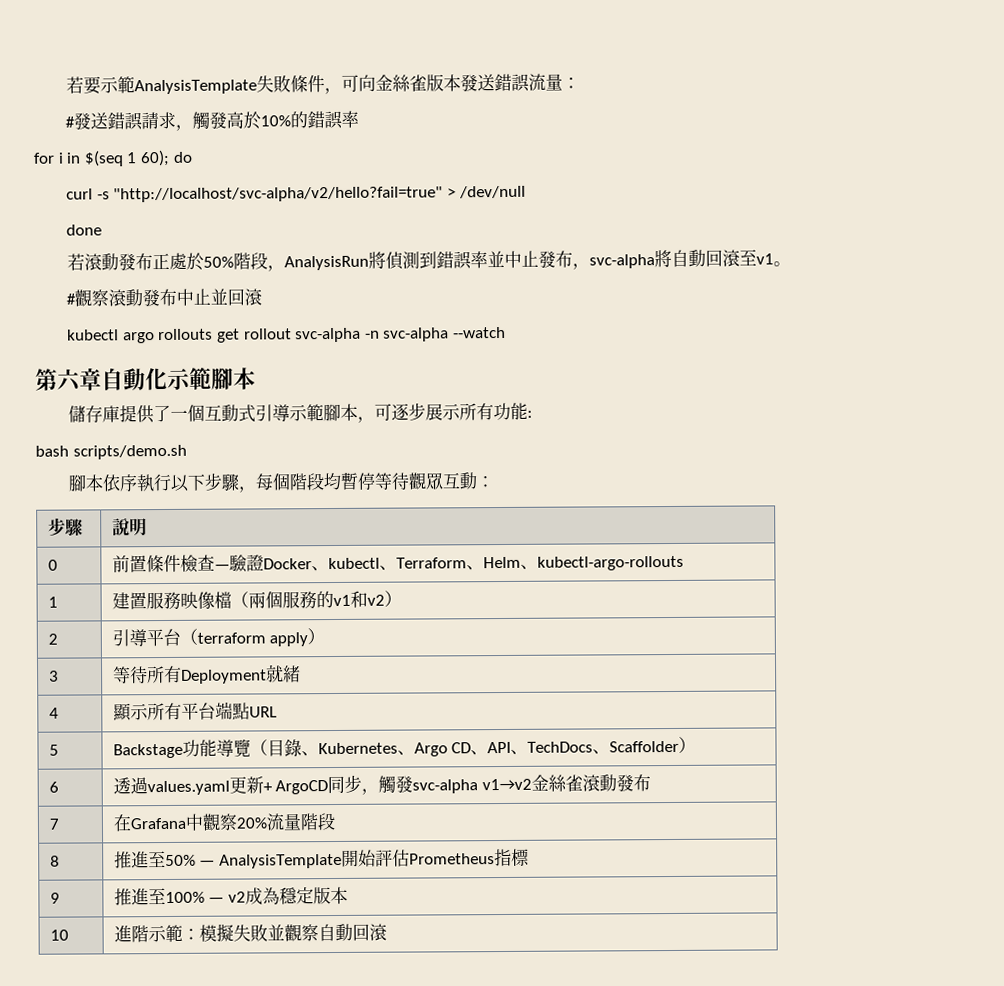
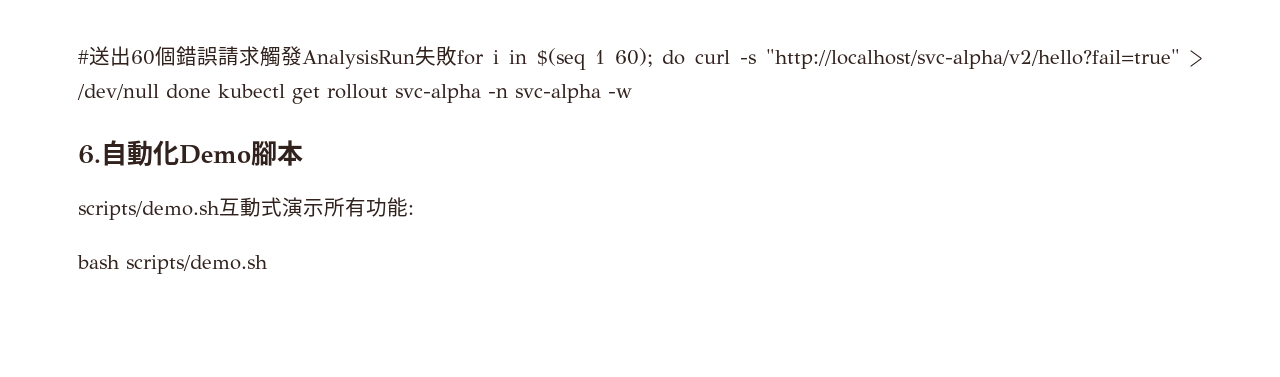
- 若要示範AnalysisTemplate失敗條件，可向金絲雀版本發送錯誤流量：
- #發送錯誤請求，觸發高於10%的錯誤率
- for i in $(seq 1 60); do
- curl -s "http://localhost/svc-alpha/v2/hello?fail=true" > /dev/null
- done
- 若滾動發布正處於50%階段，AnalysisRun將偵測到錯誤率並中止發布，svc-alpha將自動回滾至v1。
- #觀察滾動發布中止並回滾
- kubectl argo rollouts get rollout svc-alpha -n svc-alpha --watch
- 第六章自動化示範腳本
- 儲存庫提供了一個互動式引導示範腳本，可逐步展示所有功能:
+ #送出60個錯誤請求觸發AnalysisRun失敗for i in $(seq 1 60); do curl -s "http://localhost/svc-alpha/v2/hello?fail=true" > /dev/null done kubectl get rollout svc-alpha -n svc-alpha -w
+ 6.自動化Demo腳本
+ scripts/demo.sh互動式演示所有功能:
- 腳本依序執行以下步驟，每個階段均暫停等待觀眾互動：
- 步驟 | 說明
- 0 | 前置條件檢查—驗證Docker、kubectl、Terraform、Helm、kubectl-argo-rollouts
- 1 | 建置服務映像檔（兩個服務的v1和v2）
- 2 | 引導平台（terraform apply）
- 3 | 等待所有Deployment就緒
- 4 | 顯示所有平台端點URL
- 5 | Backstage功能導覽（目錄、Kubernetes、Argo CD、API、TechDocs、Scaffolder）
- 6 | 透過values.yaml更新+ ArgoCD同步，觸發svc-alpha v1→v2金絲雀滾動發布
- 7 | 在Grafana中觀察20%流量階段
- 8 | 推進至50% — AnalysisTemplate開始評估Prometheus指標
- 9 | 推進至100% — v2成為穩定版本
- 10 | 進階示範：模擬失敗並觀察自動回滾

